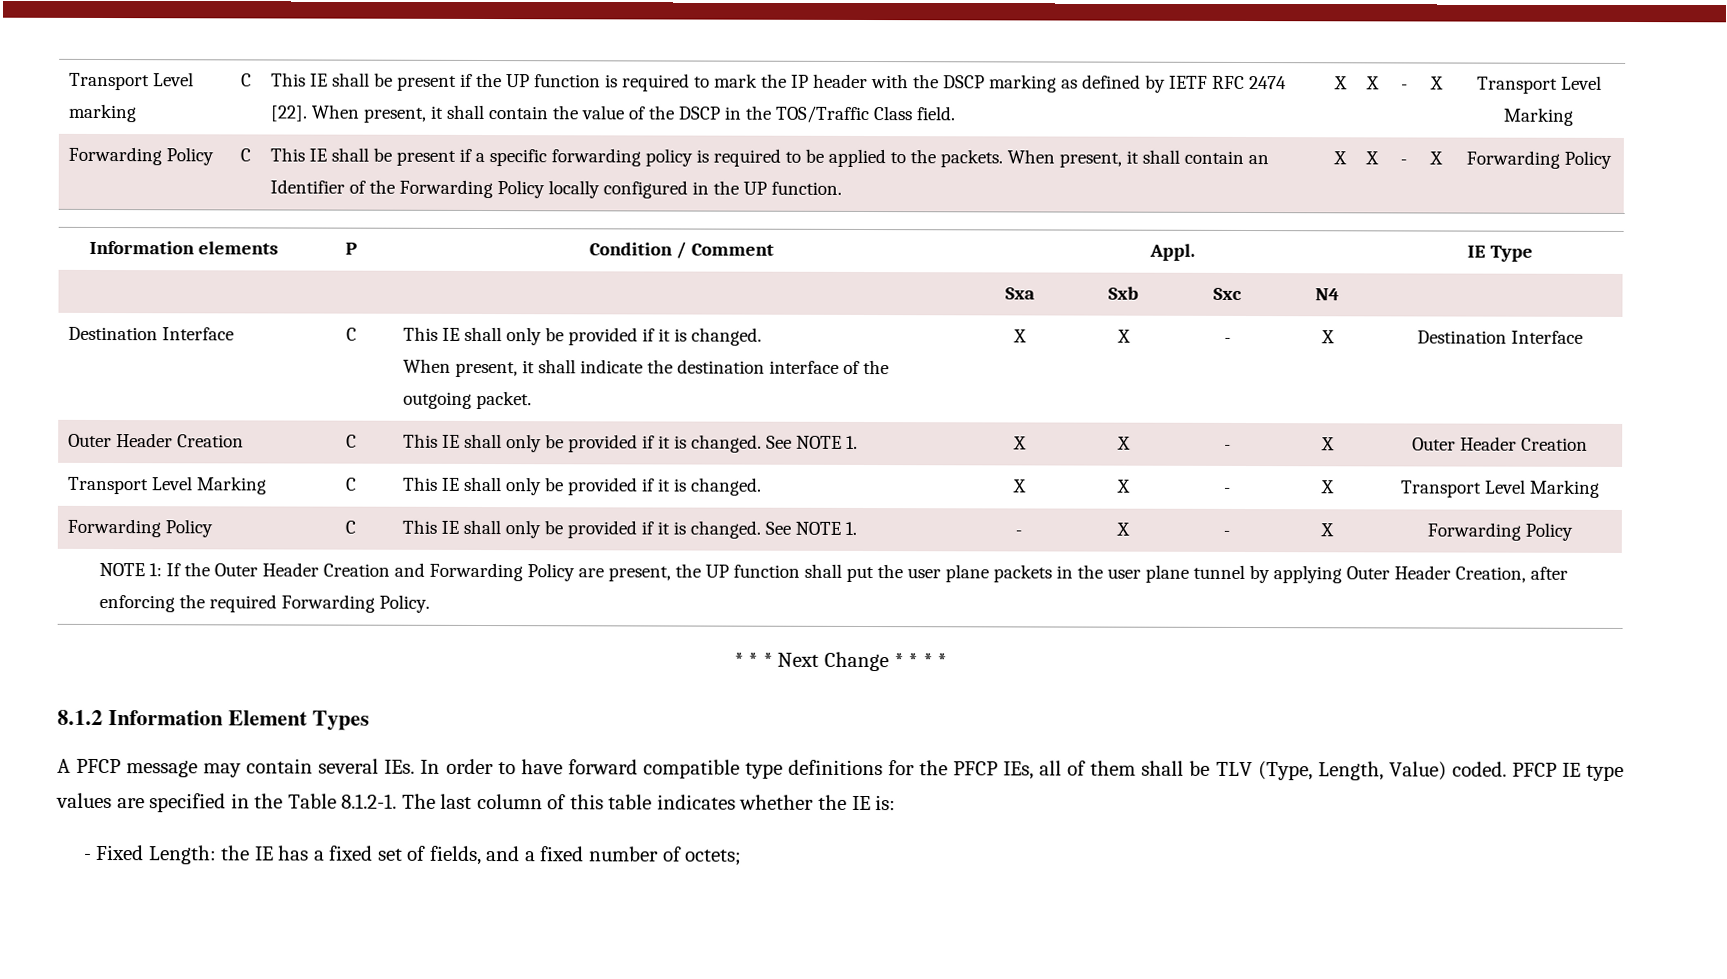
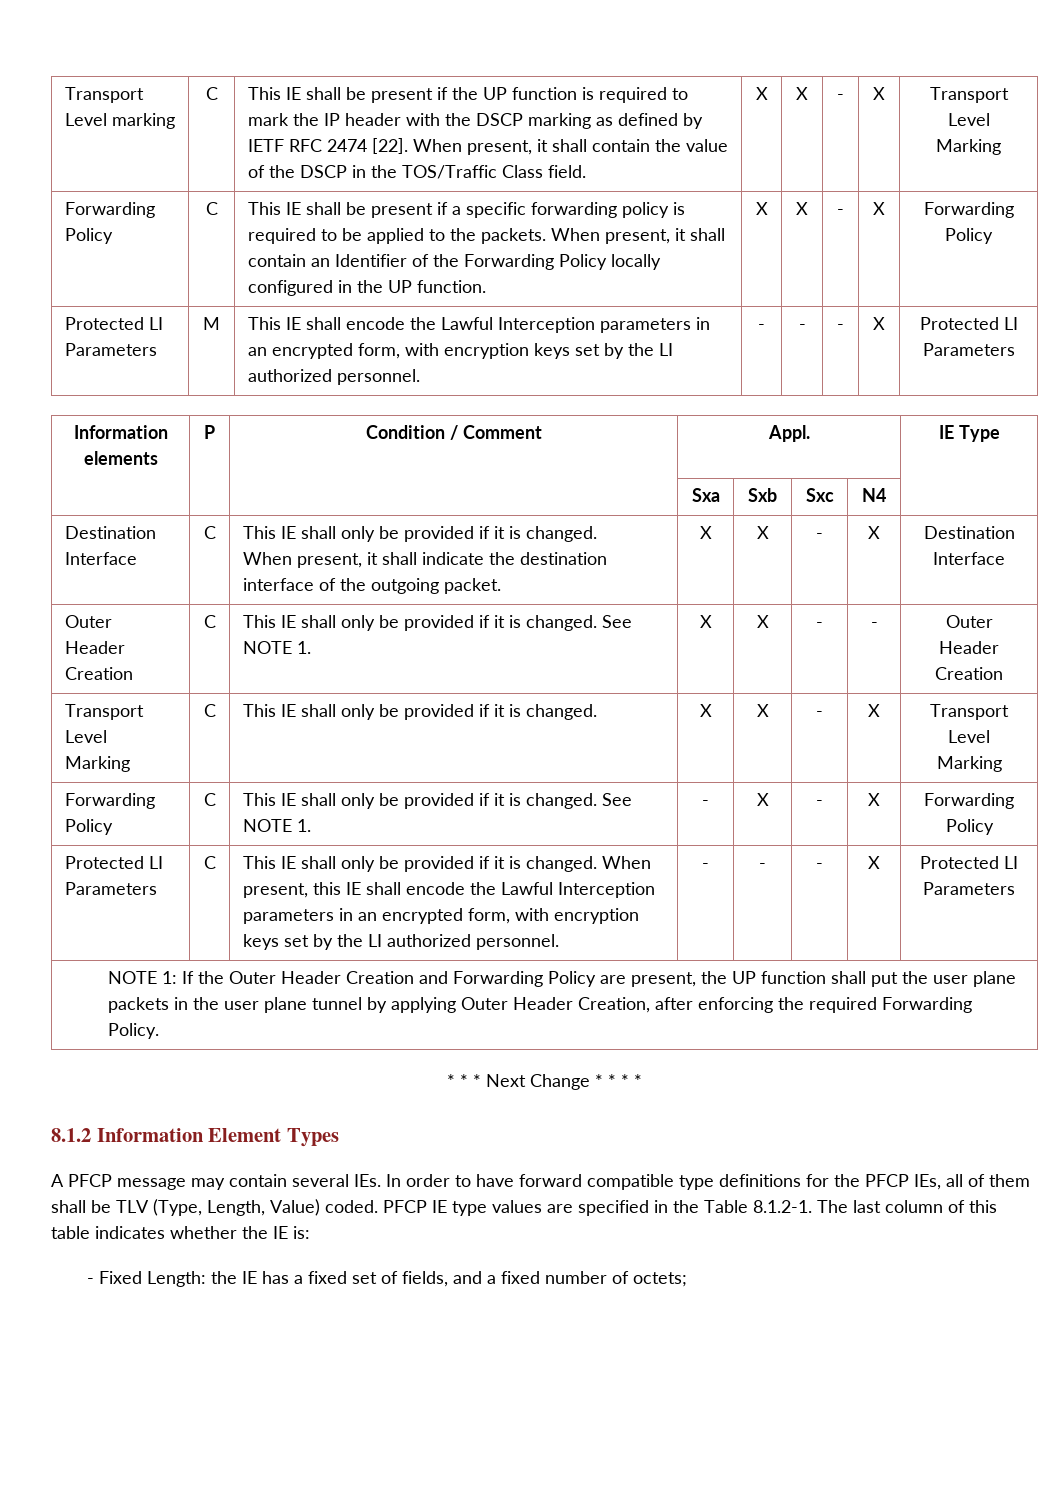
+ Protected LI Parameters | M | This IE shall encode the Lawful Interception parameters in an encrypted form, with encryption keys set by the LI authorized personnel. | - | - | - | X | Protected LI Parameters
- Outer Header Creation | C | This IE shall only be provided if it is changed. See NOTE 1. | X | X | - | X | Outer Header Creation
+ Outer Header Creation | C | This IE shall only be provided if it is changed. See NOTE 1. | X | X | - | - | Outer Header Creation
+ Protected LI Parameters | C | This IE shall only be provided if it is changed. When present, this IE shall encode the Lawful Interception parameters in an encrypted form, with encryption keys set by the LI authorized personnel. | - | - | - | X | Protected LI Parameters

